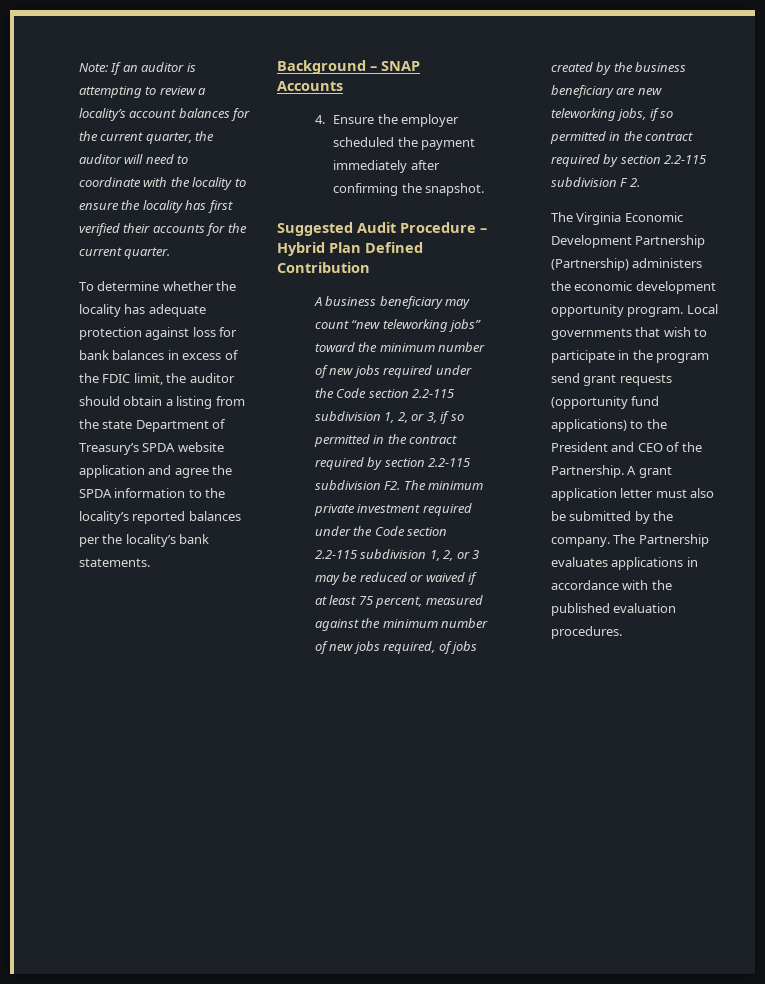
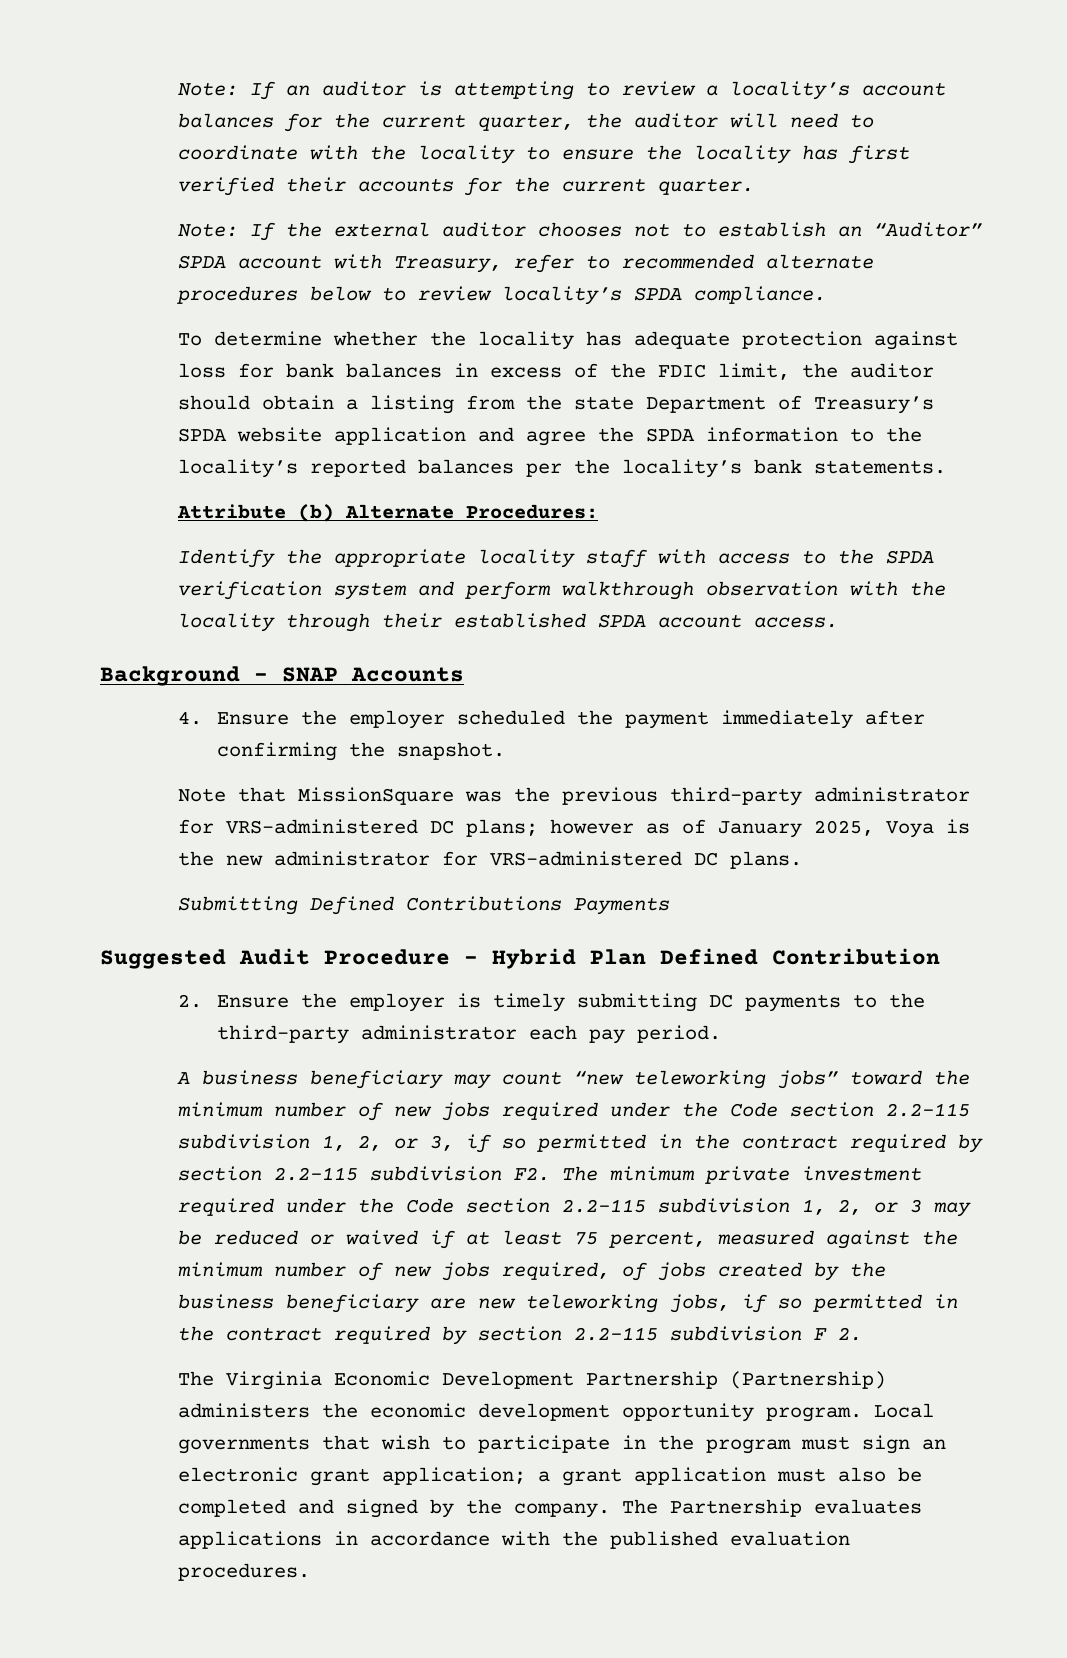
+ Note: If the external auditor chooses not to establish an “Auditor” SPDA account with Treasury, refer to recommended alternate procedures below to review locality’s SPDA compliance.
+ Attribute (b) Alternate Procedures:
+ Identify the appropriate locality staff with access to the SPDA verification system and perform walkthrough observation with the locality through their established SPDA account access.
+ Note that MissionSquare was the previous third-party administrator for VRS-administered DC plans; however as of January 2025, Voya is the new administrator for VRS-administered DC plans.
+ Submitting Defined Contributions Payments
+ 2. Ensure the employer is timely submitting DC payments to the third-party administrator each pay period.
- Local governments that wish to participate in the program send grant requests (opportunity fund applications) to the President and CEO of the Partnership. A grant application letter must also be submitted by the company.
+ Local governments that wish to participate in the program must sign an electronic grant application; a grant application must also be completed and signed by the company.

